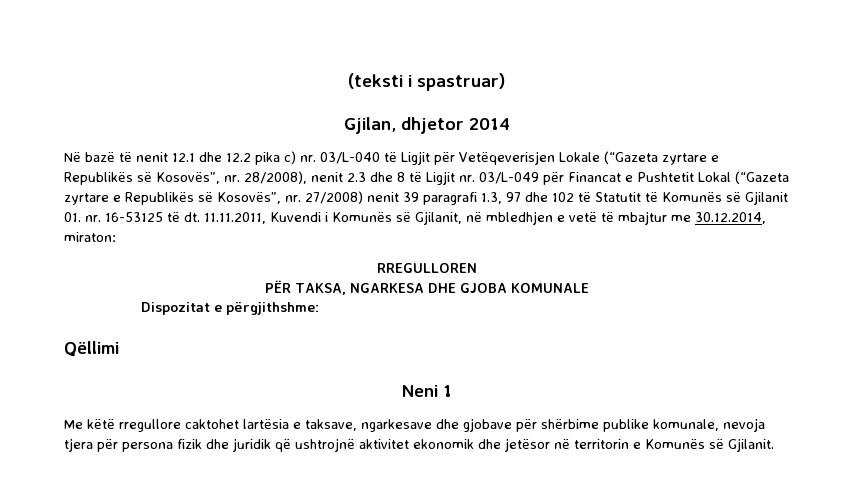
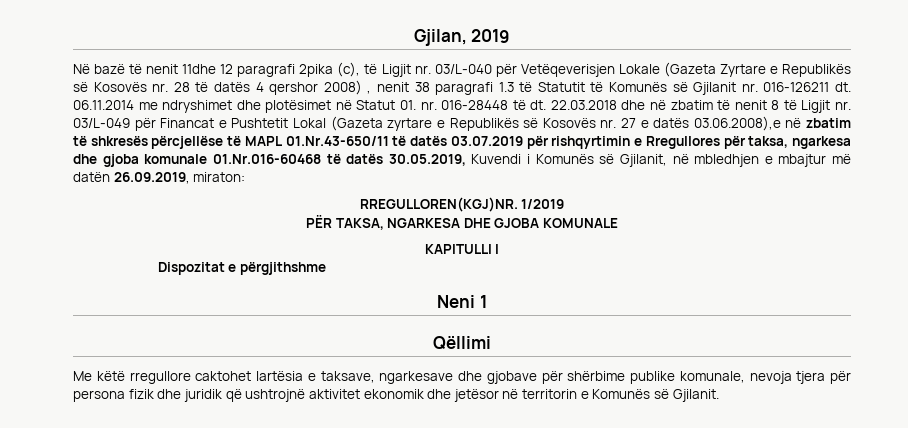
- (teksti i spastruar)
- Gjilan, dhjetor 2014
- Në bazë të nenit 12.1 dhe 12.2 pika c) nr. 03/L-040 të Ligjit për Vetëqeverisjen Lokale (“Gazeta zyrtare e Republikës së Kosovës”, nr. 28/2008), nenit 2.3 dhe 8 të Ligjit nr. 03/L-049 për Financat e Pushtetit Lokal (“Gazeta zyrtare e Republikës së Kosovës”, nr. 27/2008) nenit 39 paragrafi 1.3, 97 dhe 102 të Statutit të Komunës së Gjilanit 01. nr. 16-53125 të dt. 11.11.2011, Kuvendi i Komunës së Gjilanit, në mbledhjen e vetë të mbajtur me 30.12.2014, miraton:
+ Gjilan, 2019
+ Në bazë të nenit 11dhe 12 paragrafi 2pika (c), të Ligjit nr. 03/L-040 për Vetëqeverisjen Lokale (Gazeta Zyrtare e Republikës së Kosovës nr. 28 të datës 4 qershor 2008) , nenit 38 paragrafi 1.3 të Statutit të Komunës së Gjilanit nr. 016-126211 dt. 06.11.2014 me ndryshimet dhe plotësimet në Statut 01. nr. 016-28448 të dt. 22.03.2018 dhe në zbatim të nenit 8 të Ligjit nr. 03/L-049 për Financat e Pushtetit Lokal (Gazeta zyrtare e Republikës së Kosovës nr. 27 e datës 03.06.2008),e në zbatim të shkresës përcjellëse të MAPL 01.Nr.43-650/11 të datës 03.07.2019 për rishqyrtimin e Rregullores për taksa, ngarkesa dhe gjoba komunale 01.Nr.016-60468 të datës 30.05.2019, Kuvendi i Komunës së Gjilanit, në mbledhjen e mbajtur më datën 26.09.2019, miraton:
- RREGULLOREN
+ RREGULLOREN(KGJ)NR. 1/2019
+ KAPITULLI I
- Dispozitat e përgjithshme:
- Qëllimi
+ Dispozitat e përgjithshme
+ Qëllimi

